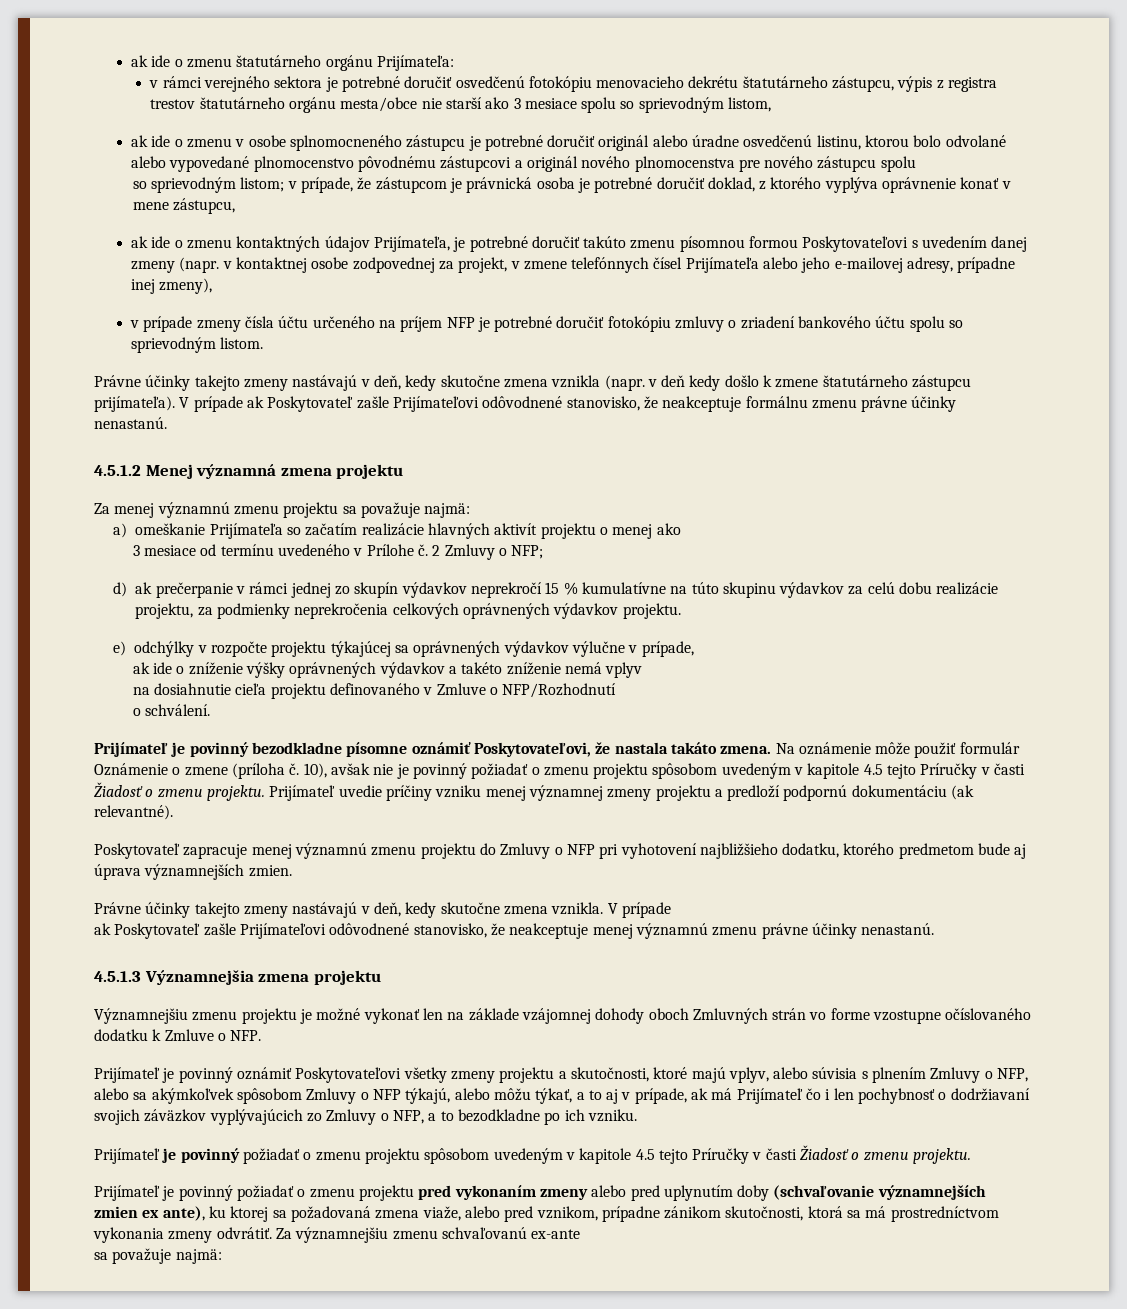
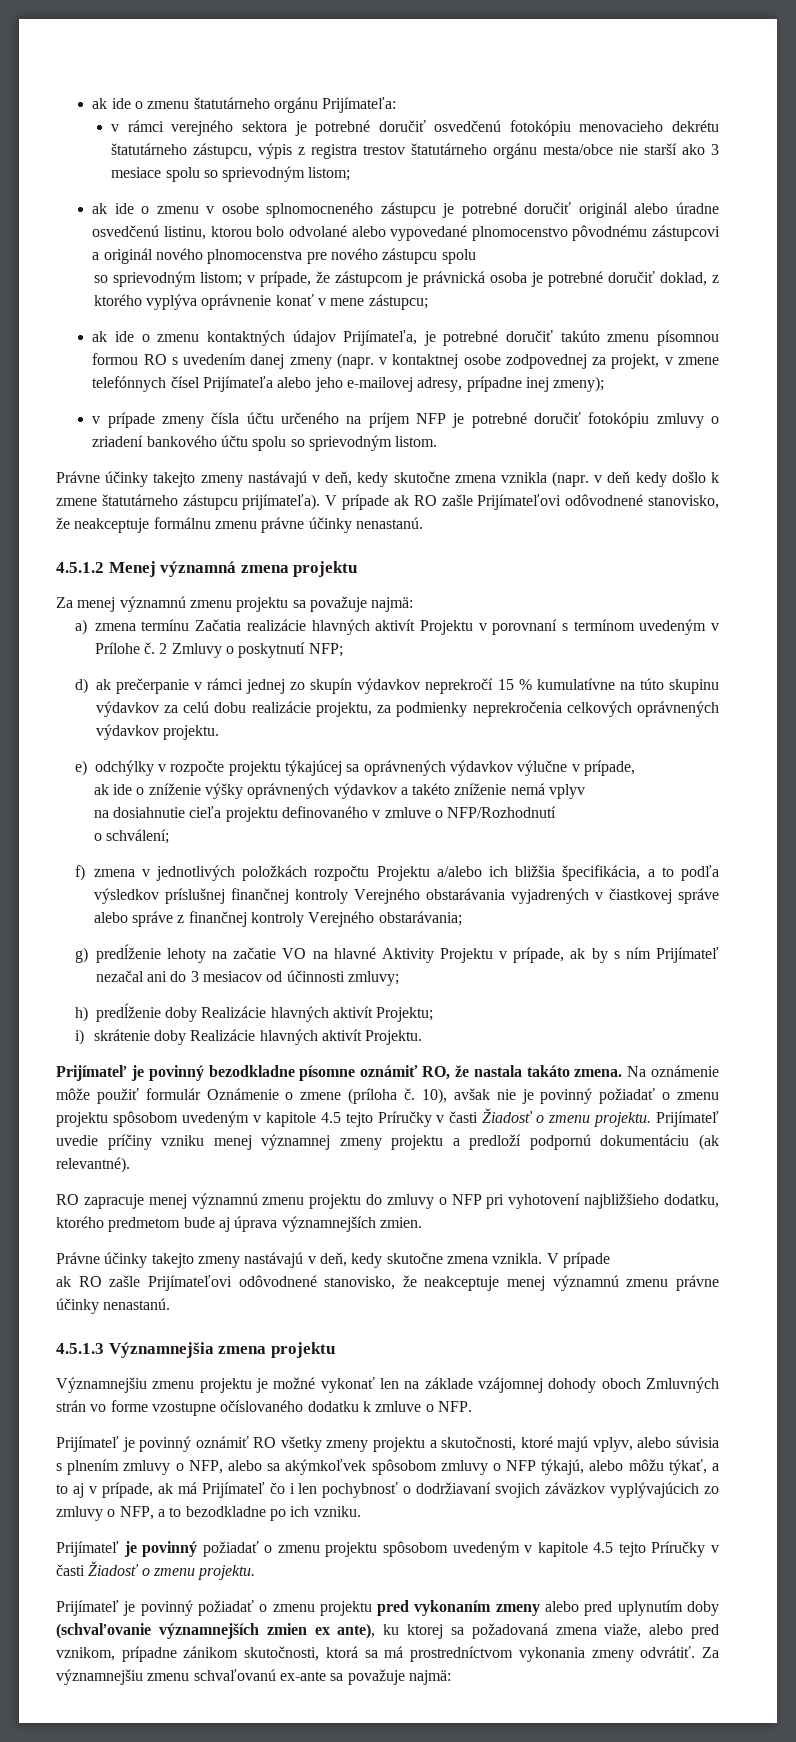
- v rámci verejného sektora je potrebné doručiť osvedčenú fotokópiu menovacieho dekrétu štatutárneho zástupcu, výpis z registra trestov štatutárneho orgánu mesta/obce nie starší ako 3 mesiace spolu so sprievodným listom,
+ v rámci verejného sektora je potrebné doručiť osvedčenú fotokópiu menovacieho dekrétu štatutárneho zástupcu, výpis z registra trestov štatutárneho orgánu mesta/obce nie starší ako 3 mesiace spolu so sprievodným listom;
- so sprievodným listom; v prípade, že zástupcom je právnická osoba je potrebné doručiť doklad, z ktorého vyplýva oprávnenie konať v mene zástupcu,
+ so sprievodným listom; v prípade, že zástupcom je právnická osoba je potrebné doručiť doklad, z ktorého vyplýva oprávnenie konať v mene zástupcu;
- ak ide o zmenu kontaktných údajov Prijímateľa, je potrebné doručiť takúto zmenu písomnou formou Poskytovateľovi s uvedením danej zmeny (napr. v kontaktnej osobe zodpovednej za projekt, v zmene telefónnych čísel Prijímateľa alebo jeho e-mailovej adresy, prípadne inej zmeny),
+ ak ide o zmenu kontaktných údajov Prijímateľa, je potrebné doručiť takúto zmenu písomnou formou RO s uvedením danej zmeny (napr. v kontaktnej osobe zodpovednej za projekt, v zmene telefónnych čísel Prijímateľa alebo jeho e-mailovej adresy, prípadne inej zmeny);
- V prípade ak Poskytovateľ zašle Prijímateľovi odôvodnené stanovisko, že neakceptuje formálnu zmenu právne účinky nenastanú.
+ V prípade ak RO zašle Prijímateľovi odôvodnené stanovisko, že neakceptuje formálnu zmenu právne účinky nenastanú.
- a) omeškanie Prijímateľa so začatím realizácie hlavných aktivít projektu o menej ako
- 3 mesiace od termínu uvedeného v Prílohe č.
+ a) zmena termínu Začatia realizácie hlavných aktivít Projektu v porovnaní s termínom uvedeným v Prílohe č.
- 2 Zmluvy o NFP;
+ 2 Zmluvy o poskytnutí NFP;
- na dosiahnutie cieľa projektu definovaného v Zmluve o NFP/Rozhodnutí
+ na dosiahnutie cieľa projektu definovaného v zmluve o NFP/Rozhodnutí
- o schválení.
+ o schválení;
+ f) zmena v jednotlivých položkách rozpočtu Projektu a/alebo ich bližšia špecifikácia, a to podľa výsledkov príslušnej finančnej kontroly Verejného obstarávania vyjadrených v čiastkovej správe alebo správe z finančnej kontroly Verejného obstarávania;
+ g) predĺženie lehoty na začatie VO na hlavné Aktivity Projektu v prípade, ak by s ním Prijímateľ nezačal ani do 3 mesiacov od účinnosti zmluvy;
+ h) predĺženie doby Realizácie hlavných aktivít Projektu;
+ i) skrátenie doby Realizácie hlavných aktivít Projektu.
- Prijímateľ je povinný bezodkladne písomne oznámiť Poskytovateľovi, že nastala takáto zmena.
+ Prijímateľ je povinný bezodkladne písomne oznámiť RO, že nastala takáto zmena.
- Poskytovateľ zapracuje menej významnú zmenu projektu do Zmluvy o NFP pri vyhotovení najbližšieho dodatku, ktorého predmetom bude aj úprava významnejších zmien.
+ RO zapracuje menej významnú zmenu projektu do zmluvy o NFP pri vyhotovení najbližšieho dodatku, ktorého predmetom bude aj úprava významnejších zmien.
- ak Poskytovateľ zašle Prijímateľovi odôvodnené stanovisko, že neakceptuje menej významnú zmenu právne účinky nenastanú.
+ ak RO zašle Prijímateľovi odôvodnené stanovisko, že neakceptuje menej významnú zmenu právne účinky nenastanú.
- Významnejšiu zmenu projektu je možné vykonať len na základe vzájomnej dohody oboch Zmluvných strán vo forme vzostupne očíslovaného dodatku k Zmluve o NFP.
+ Významnejšiu zmenu projektu je možné vykonať len na základe vzájomnej dohody oboch Zmluvných strán vo forme vzostupne očíslovaného dodatku k zmluve o NFP.
- Prijímateľ je povinný oznámiť Poskytovateľovi všetky zmeny projektu a skutočnosti, ktoré majú vplyv, alebo súvisia s plnením Zmluvy o NFP, alebo sa akýmkoľvek spôsobom Zmluvy o NFP týkajú, alebo môžu týkať, a to aj v prípade, ak má Prijímateľ čo i len pochybnosť o dodržiavaní svojich záväzkov vyplývajúcich zo Zmluvy o NFP, a to bezodkladne po ich vzniku.
+ Prijímateľ je povinný oznámiť RO všetky zmeny projektu a skutočnosti, ktoré majú vplyv, alebo súvisia s plnením zmluvy o NFP, alebo sa akýmkoľvek spôsobom zmluvy o NFP týkajú, alebo môžu týkať, a to aj v prípade, ak má Prijímateľ čo i len pochybnosť o dodržiavaní svojich záväzkov vyplývajúcich zo zmluvy o NFP, a to bezodkladne po ich vzniku.
- Za významnejšiu zmenu schvaľovanú ex-ante
- sa považuje najmä:
+ Za významnejšiu zmenu schvaľovanú ex-ante sa považuje najmä:

